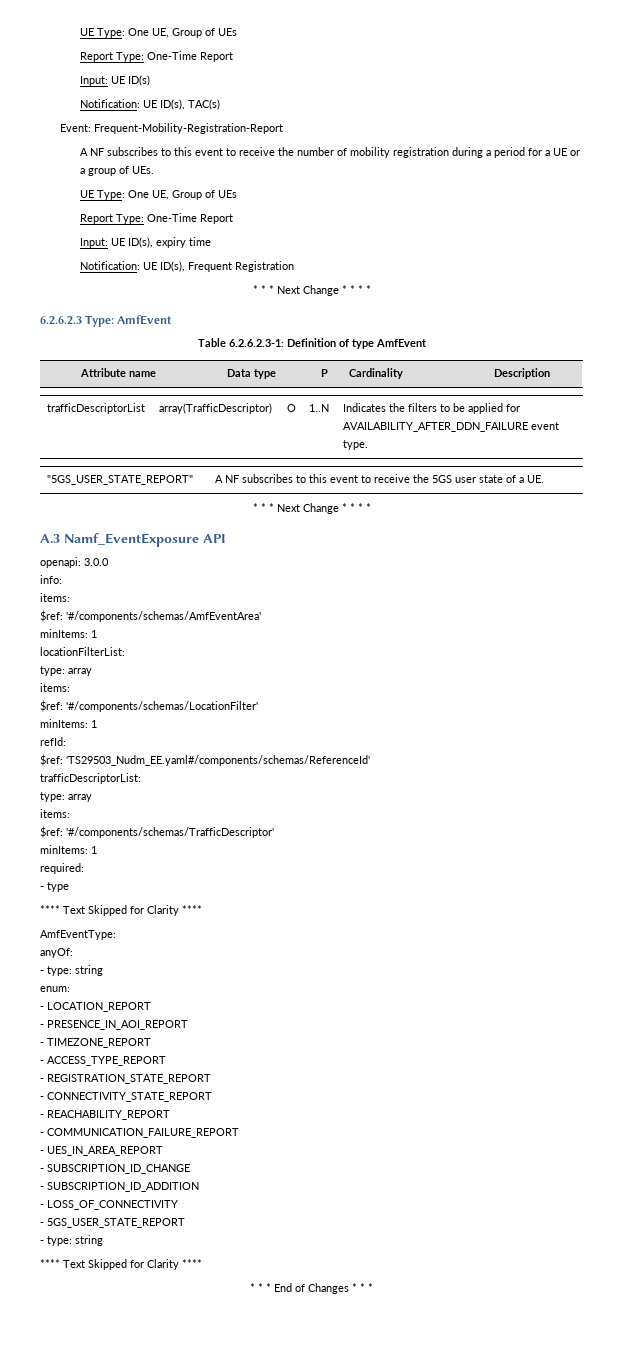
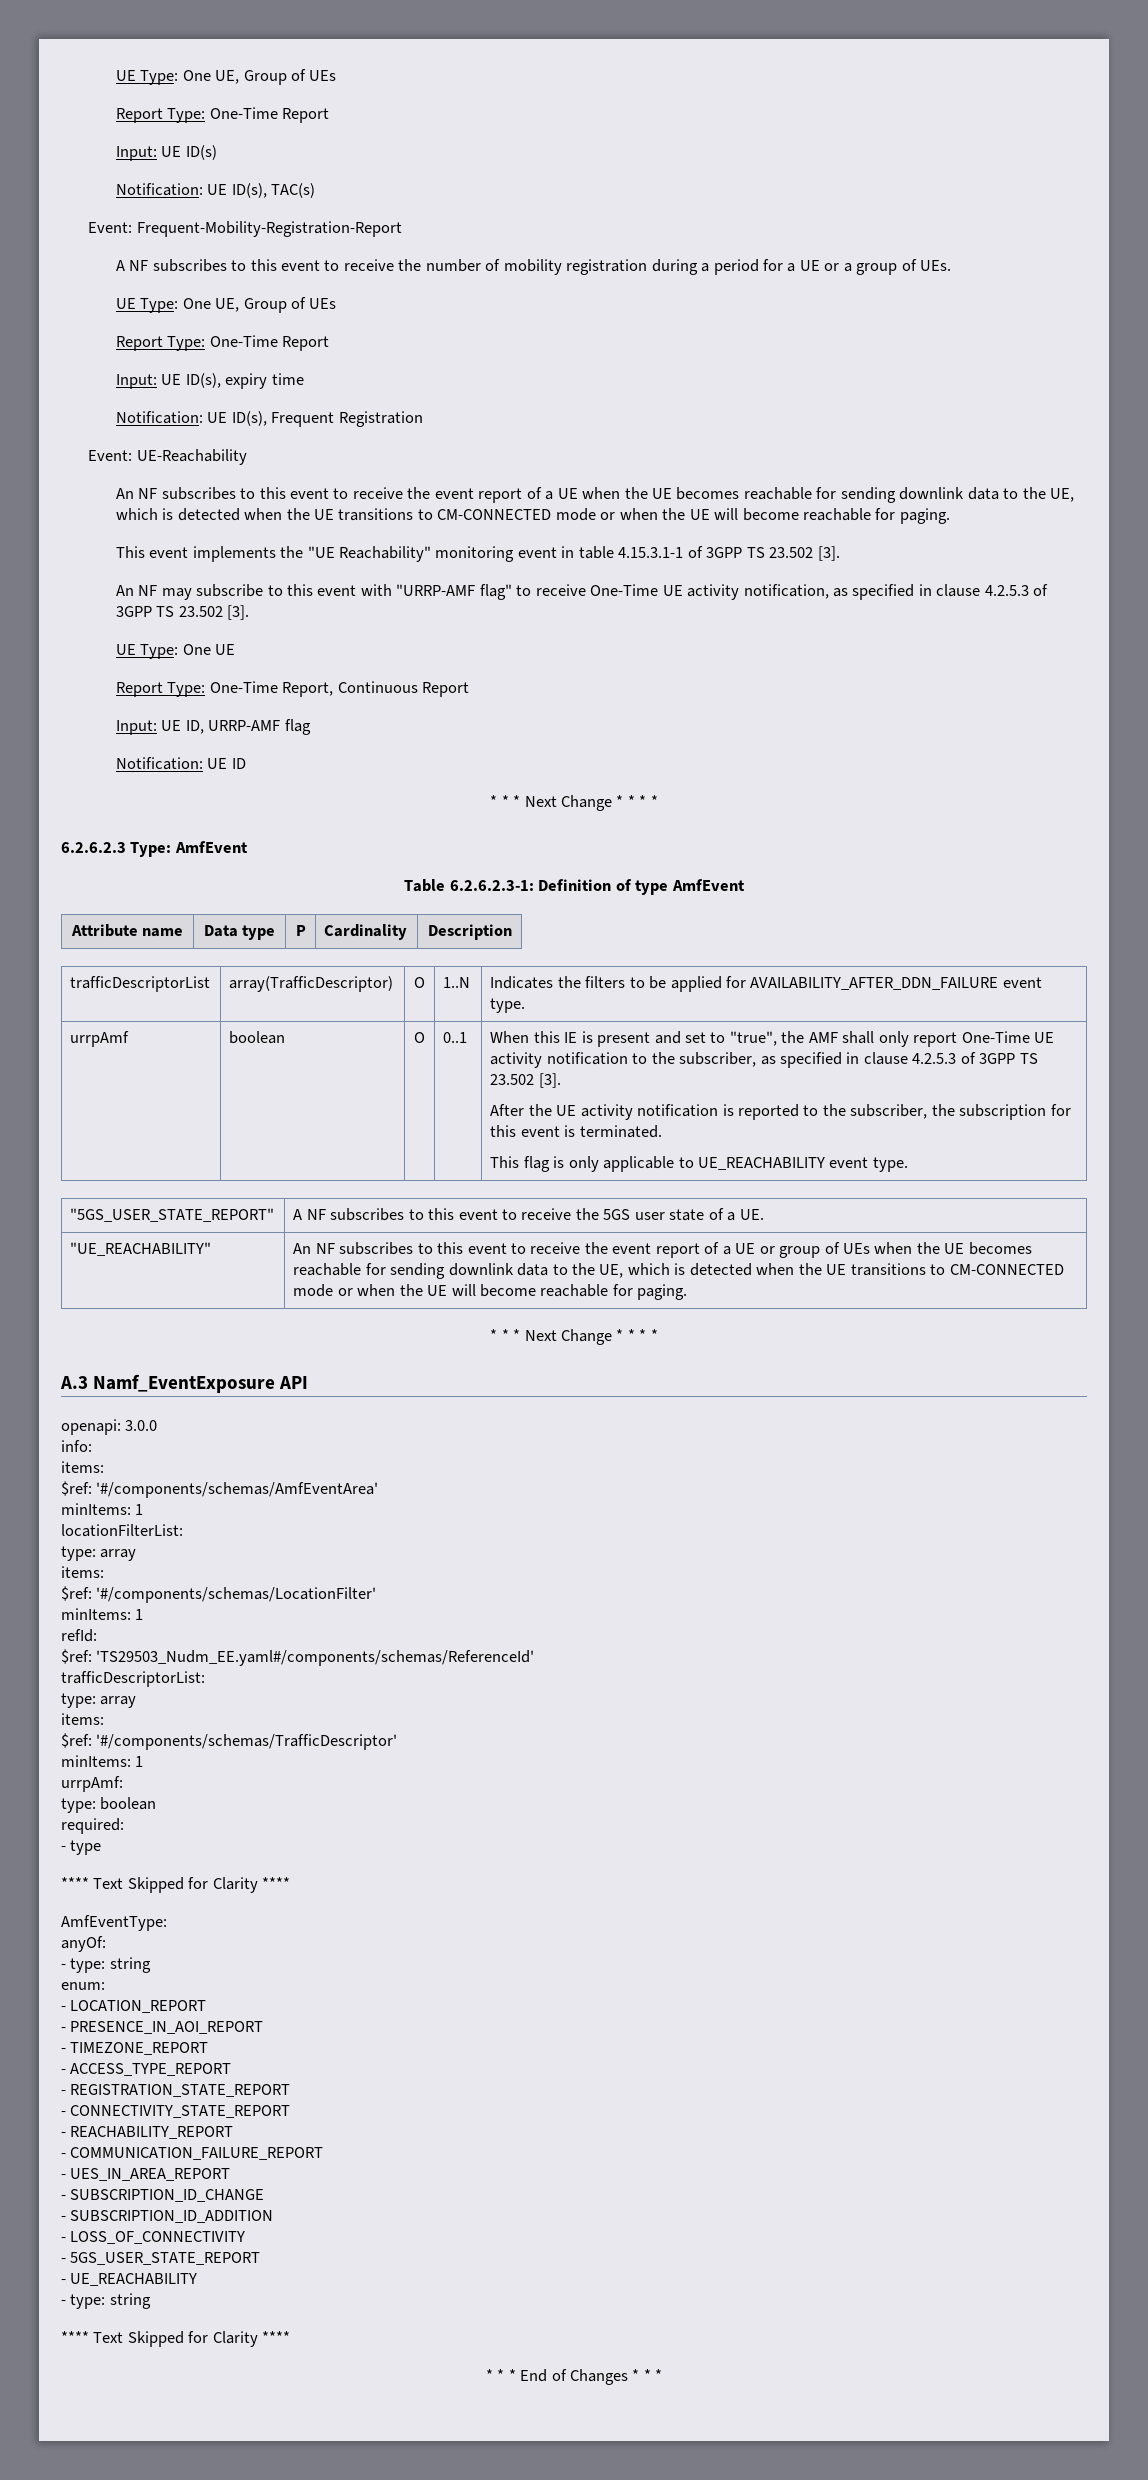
+ Event: UE-Reachability
+ An NF subscribes to this event to receive the event report of a UE when the UE becomes reachable for sending downlink data to the UE, which is detected when the UE transitions to CM-CONNECTED mode or when the UE will become reachable for paging.
+ This event implements the "UE Reachability" monitoring event in table 4.15.3.1-1 of 3GPP TS 23.502 [3].
+ An NF may subscribe to this event with "URRP-AMF flag" to receive One-Time UE activity notification, as specified in clause 4.2.5.3 of 3GPP TS 23.502 [3].
+ UE Type: One UE
+ Report Type: One-Time Report, Continuous Report
+ Input: UE ID, URRP-AMF flag
+ Notification: UE ID
+ urrpAmf | boolean | O | 0..1 | When this IE is present and set to "true", the AMF shall only report One-Time UE activity notification to the subscriber, as specified in clause 4.2.5.3 of 3GPP TS 23.502 [3].
+ After the UE activity notification is reported to the subscriber, the subscription for this event is terminated.
+ This flag is only applicable to UE_REACHABILITY event type.
+ "UE_REACHABILITY" | An NF subscribes to this event to receive the event report of a UE or group of UEs when the UE becomes reachable for sending downlink data to the UE, which is detected when the UE transitions to CM-CONNECTED mode or when the UE will become reachable for paging.
+ urrpAmf:
+ type: boolean
+ - UE_REACHABILITY

